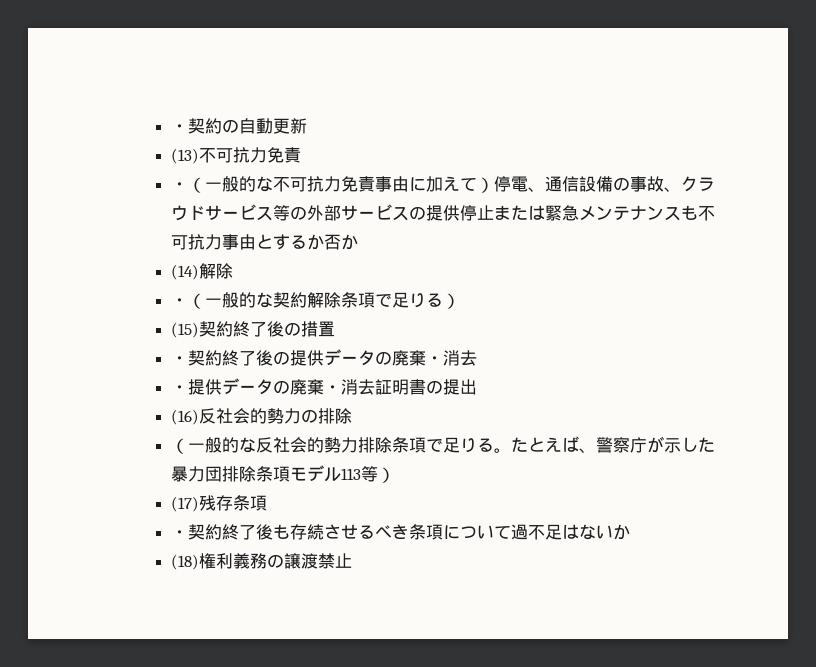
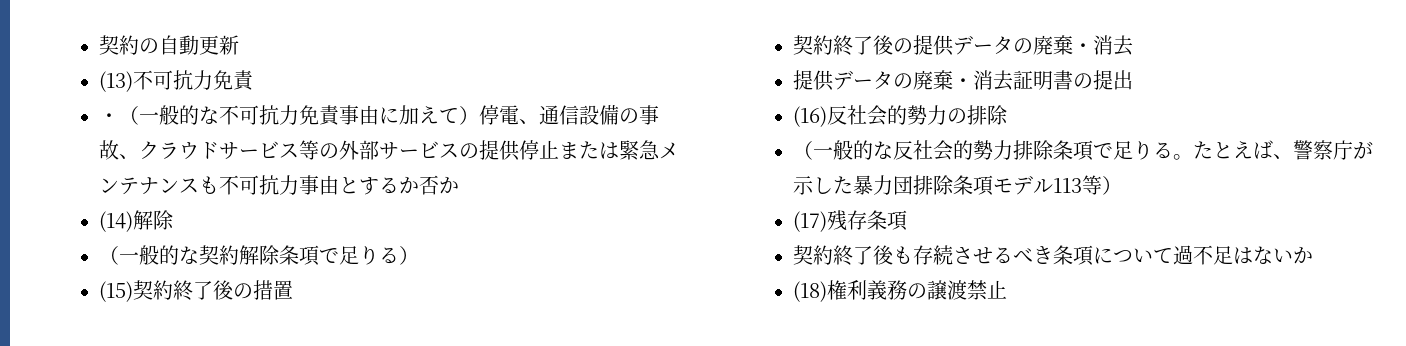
- ・契約の自動更新
+ 契約の自動更新
- ・（一般的な契約解除条項で足りる）
+ （一般的な契約解除条項で足りる）
- ・契約終了後の提供データの廃棄・消去
+ 契約終了後の提供データの廃棄・消去
- ・提供データの廃棄・消去証明書の提出
+ 提供データの廃棄・消去証明書の提出
- ・契約終了後も存続させるべき条項について過不足はないか
+ 契約終了後も存続させるべき条項について過不足はないか

